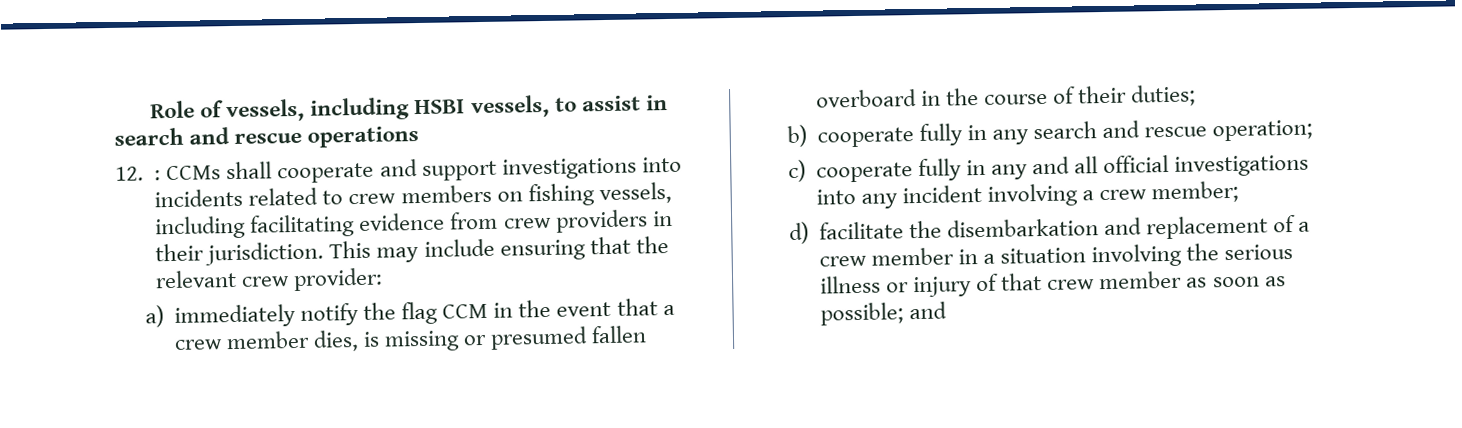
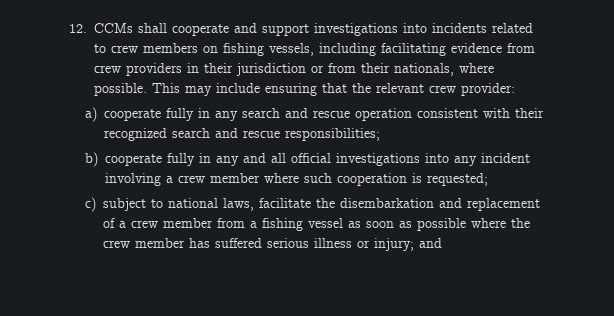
- Role of vessels, including HSBI vessels, to assist in search and rescue operations
- 12. : CCMs shall cooperate and support investigations into incidents related to crew members on fishing vessels, including facilitating evidence from crew providers in their jurisdiction.
+ 12. CCMs shall cooperate and support investigations into incidents related to crew members on fishing vessels, including facilitating evidence from crew providers in their jurisdiction or from their nationals, where possible.
- a) immediately notify the flag CCM in the event that a crew member dies, is missing or presumed fallen overboard in the course of their duties;
- b) cooperate fully in any search and rescue operation;
- c) cooperate fully in any and all official investigations into any incident involving a crew member;
- d) facilitate the disembarkation and replacement of a crew member in a situation involving the serious illness or injury of that crew member as soon as possible; and
+ a) cooperate fully in any search and rescue operation consistent with their recognized search and rescue responsibilities;
+ b) cooperate fully in any and all official investigations into any incident involving a crew member where such cooperation is requested;
+ c) subject to national laws, facilitate the disembarkation and replacement of a crew member from a fishing vessel as soon as possible where the crew member has suffered serious illness or injury; and

